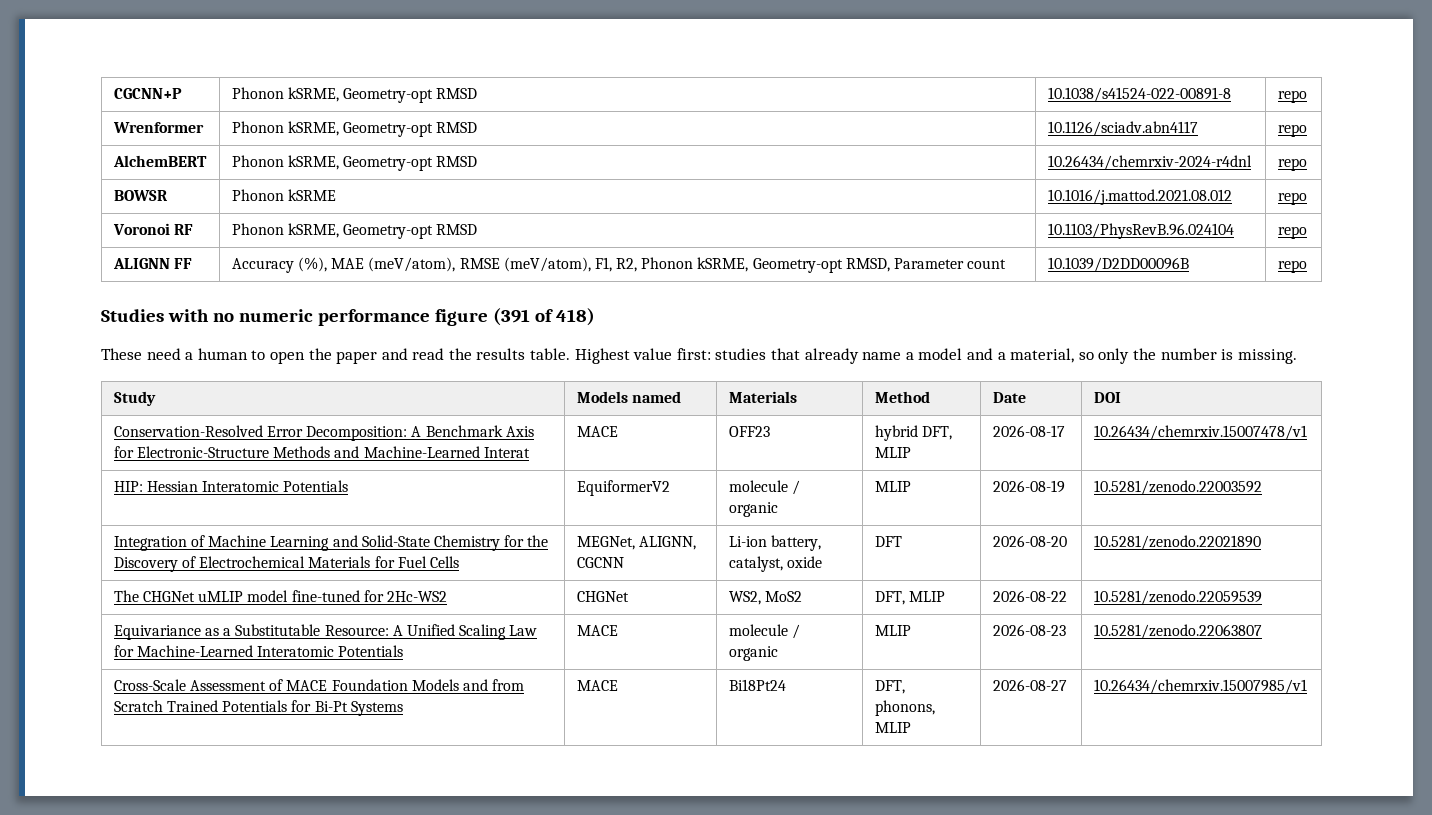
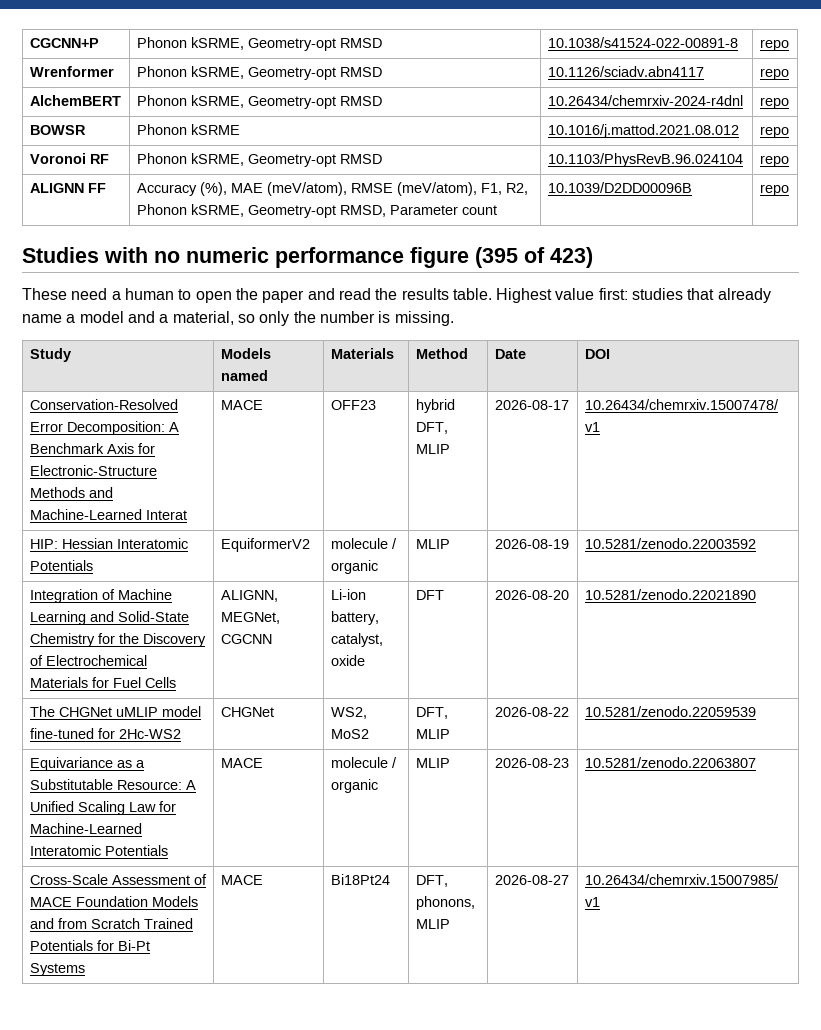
- Studies with no numeric performance figure (391 of 418)
+ Studies with no numeric performance figure (395 of 423)
- Integration of Machine Learning and Solid-State Chemistry for the Discovery of Electrochemical Materials for Fuel Cells | MEGNet, ALIGNN, CGCNN | Li-ion battery, catalyst, oxide | DFT | 2026-08-20 | 10.5281/zenodo.22021890
+ Integration of Machine Learning and Solid-State Chemistry for the Discovery of Electrochemical Materials for Fuel Cells | ALIGNN, MEGNet, CGCNN | Li-ion battery, catalyst, oxide | DFT | 2026-08-20 | 10.5281/zenodo.22021890

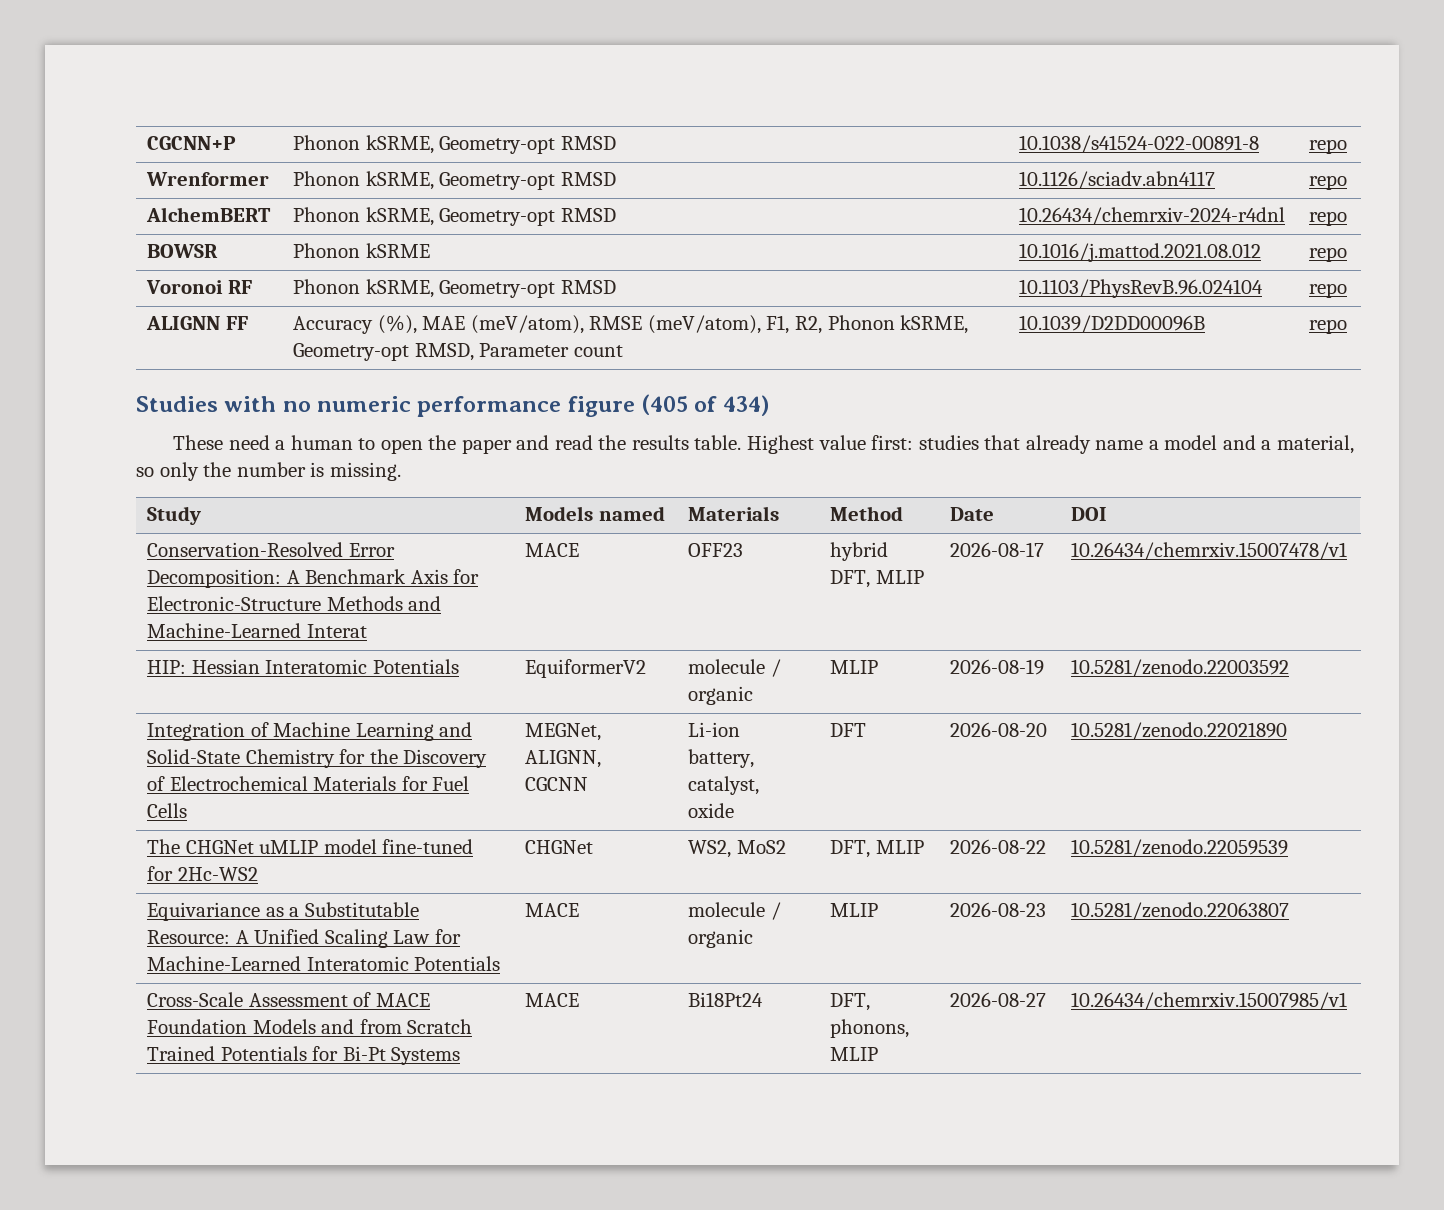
- Studies with no numeric performance figure (395 of 423)
+ Studies with no numeric performance figure (405 of 434)
- Integration of Machine Learning and Solid-State Chemistry for the Discovery of Electrochemical Materials for Fuel Cells | ALIGNN, MEGNet, CGCNN | Li-ion battery, catalyst, oxide | DFT | 2026-08-20 | 10.5281/zenodo.22021890
+ Integration of Machine Learning and Solid-State Chemistry for the Discovery of Electrochemical Materials for Fuel Cells | MEGNet, ALIGNN, CGCNN | Li-ion battery, catalyst, oxide | DFT | 2026-08-20 | 10.5281/zenodo.22021890

